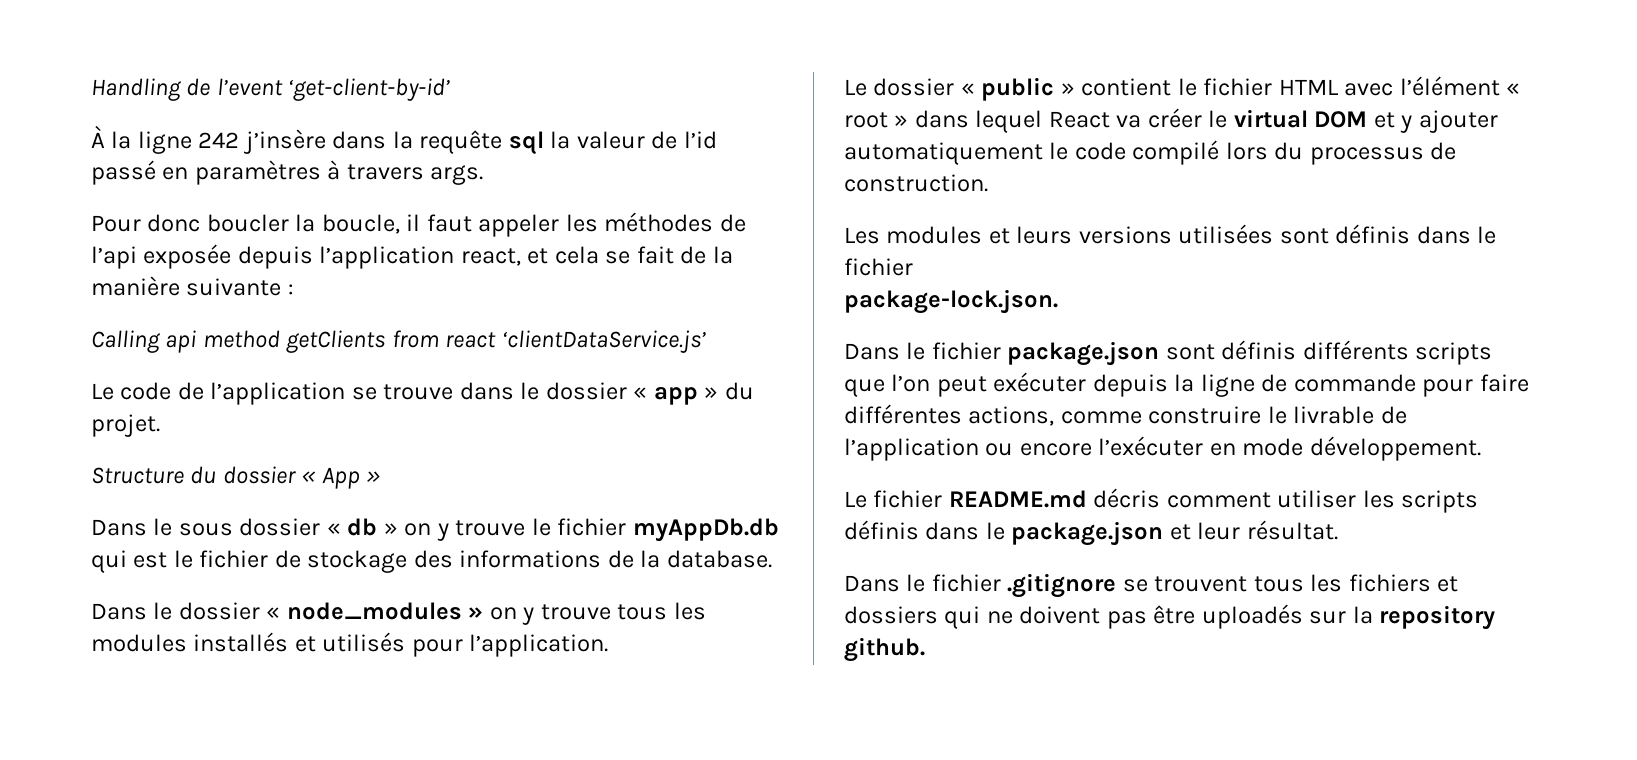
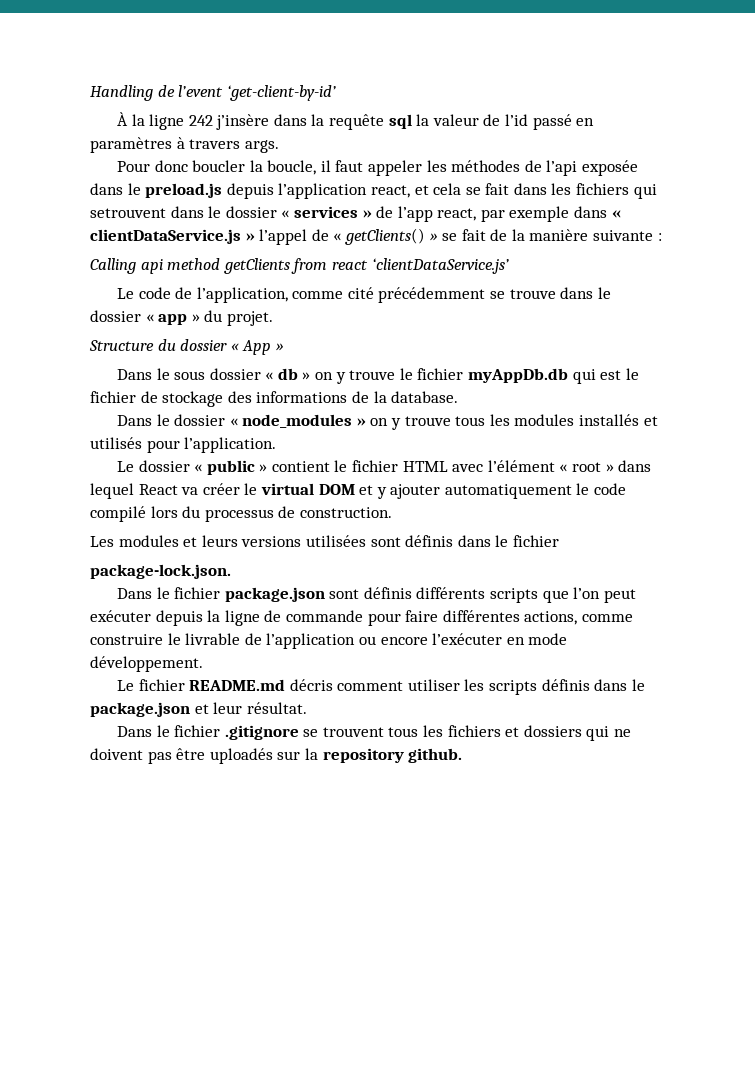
- Pour donc boucler la boucle, il faut appeler les méthodes de l’api exposée depuis l’application react, et cela se fait de la manière suivante :
+ Pour donc boucler la boucle, il faut appeler les méthodes de l’api exposée dans le preload.js depuis l’application react, et cela se fait dans les fichiers qui setrouvent dans le dossier « services » de l’app react, par exemple dans « clientDataService.js » l’appel de « getClients() » se fait de la manière suivante :
- Le code de l’application se trouve dans le dossier « app » du projet.
+ Le code de l’application, comme cité précédemment se trouve dans le dossier « app » du projet.

